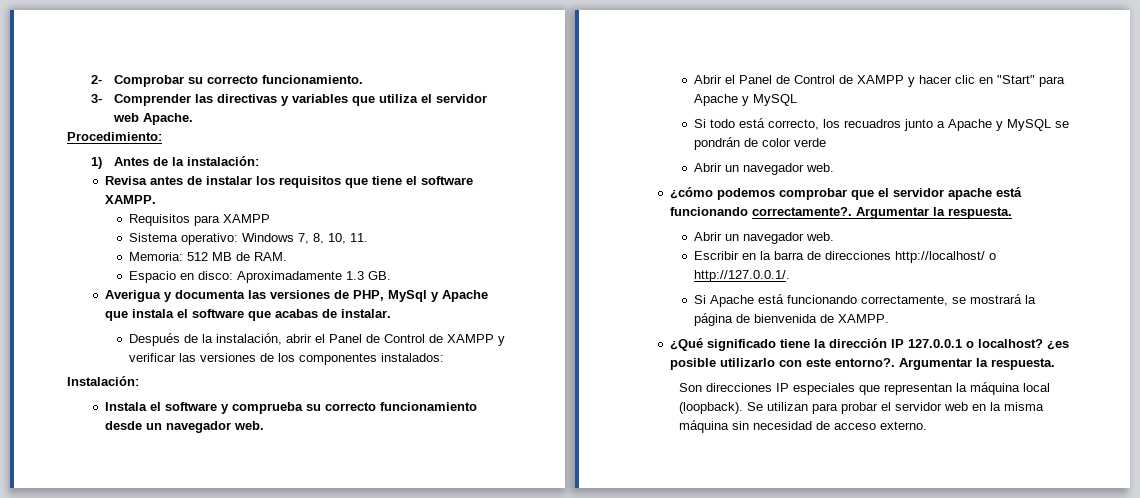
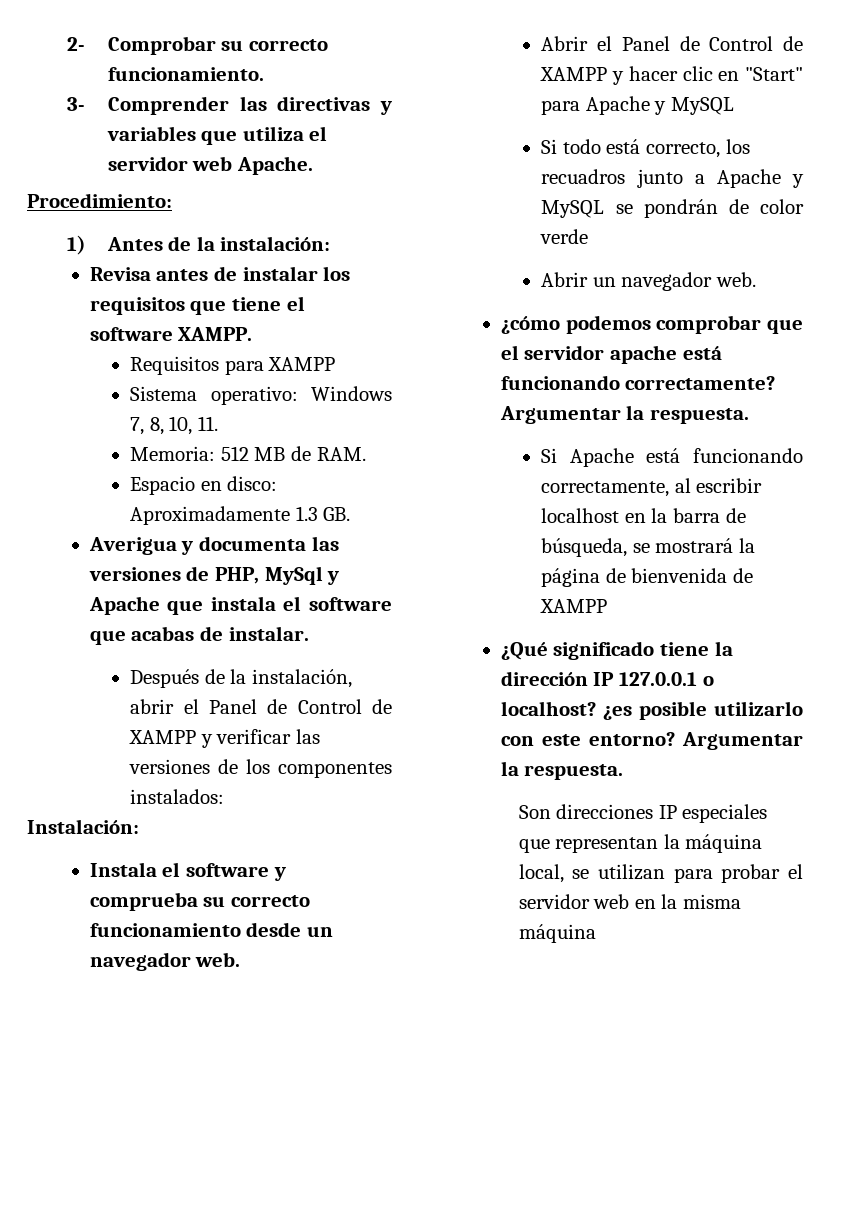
- ¿cómo podemos comprobar que el servidor apache está funcionando correctamente?. Argumentar la respuesta.
- Abrir un navegador web.
- Escribir en la barra de direcciones http://localhost/ o http://127.0.0.1/.
+ ¿cómo podemos comprobar que el servidor apache está funcionando correctamente? Argumentar la respuesta.
- Si Apache está funcionando correctamente, se mostrará la página de bienvenida de XAMPP.
+ Si Apache está funcionando correctamente, al escribir localhost en la barra de búsqueda, se mostrará la página de bienvenida de XAMPP
- ¿es posible utilizarlo con este entorno?.
+ ¿es posible utilizarlo con este entorno?
- Son direcciones IP especiales que representan la máquina local (loopback). Se utilizan para probar el servidor web en la misma máquina sin necesidad de acceso externo.
+ Son direcciones IP especiales que representan la máquina local, se utilizan para probar el servidor web en la misma máquina

